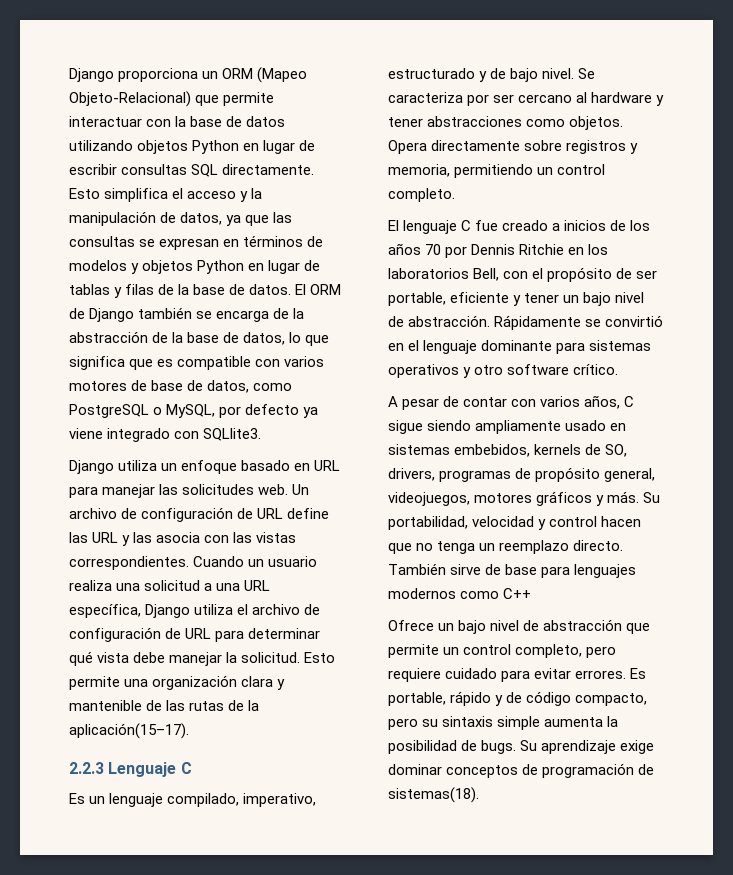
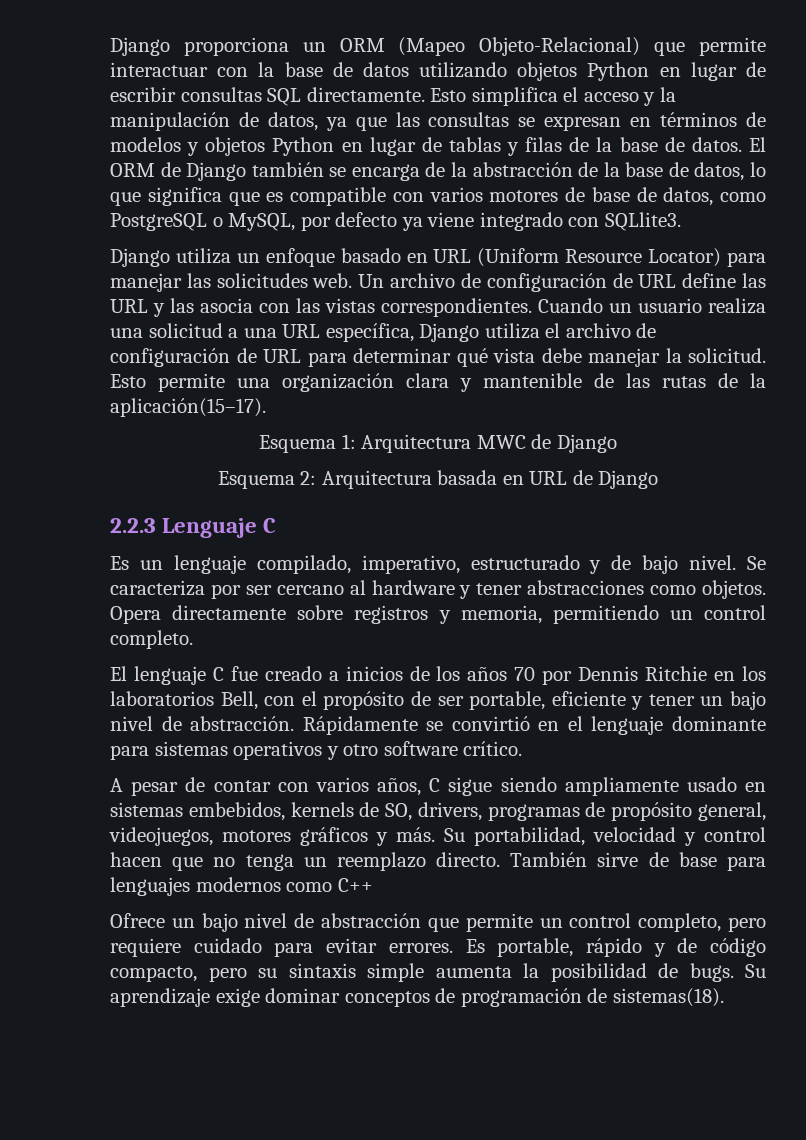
- Django utiliza un enfoque basado en URL para manejar las solicitudes web.
+ Django utiliza un enfoque basado en URL (Uniform Resource Locator) para manejar las solicitudes web.
+ Esquema 1: Arquitectura MWC de Django
+ Esquema 2: Arquitectura basada en URL de Django

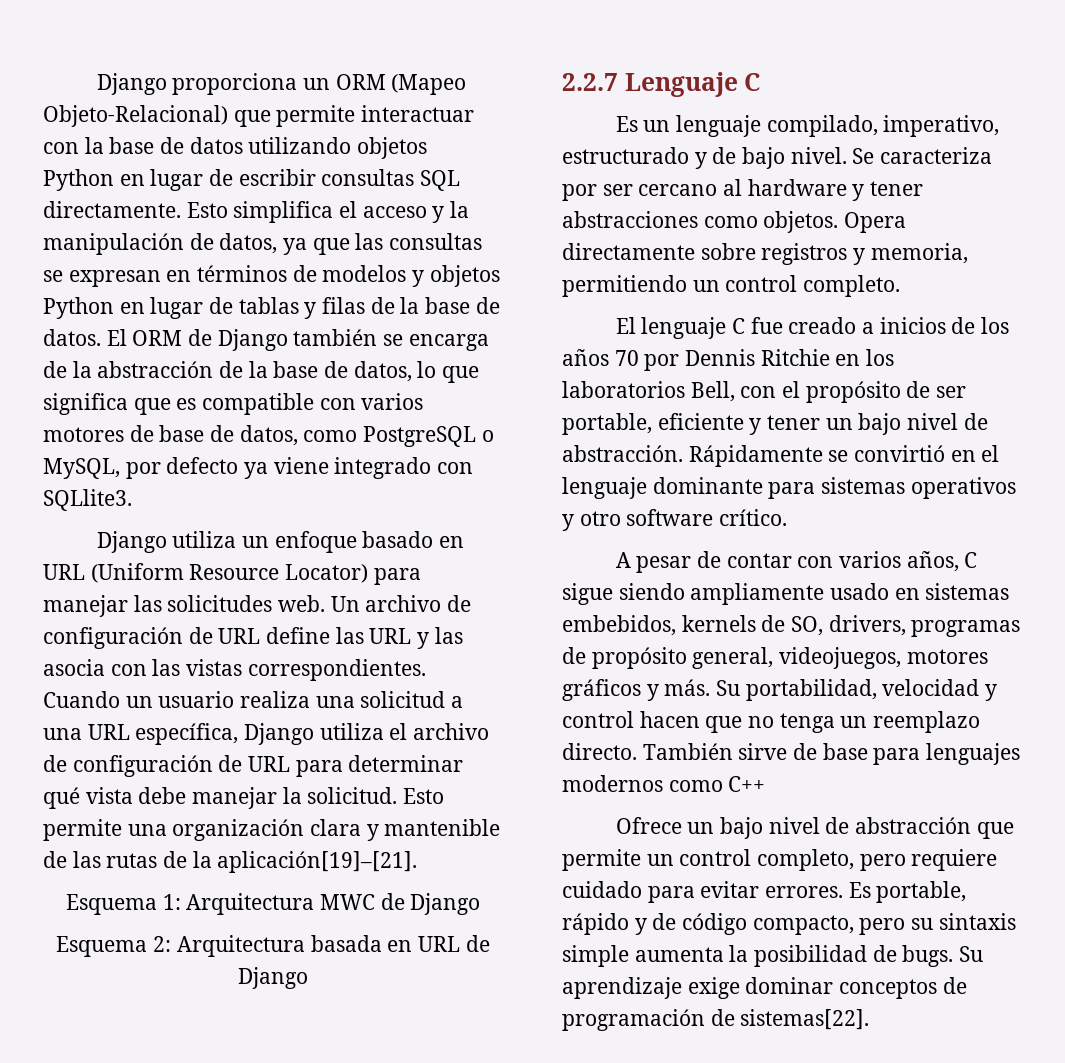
- Esto permite una organización clara y mantenible de las rutas de la aplicación(15–17).
+ Esto permite una organización clara y mantenible de las rutas de la aplicación[19]–[21].
- 2.2.3 Lenguaje C
+ 2.2.7 Lenguaje C
- Su aprendizaje exige dominar conceptos de programación de sistemas(18).
+ Su aprendizaje exige dominar conceptos de programación de sistemas[22].

